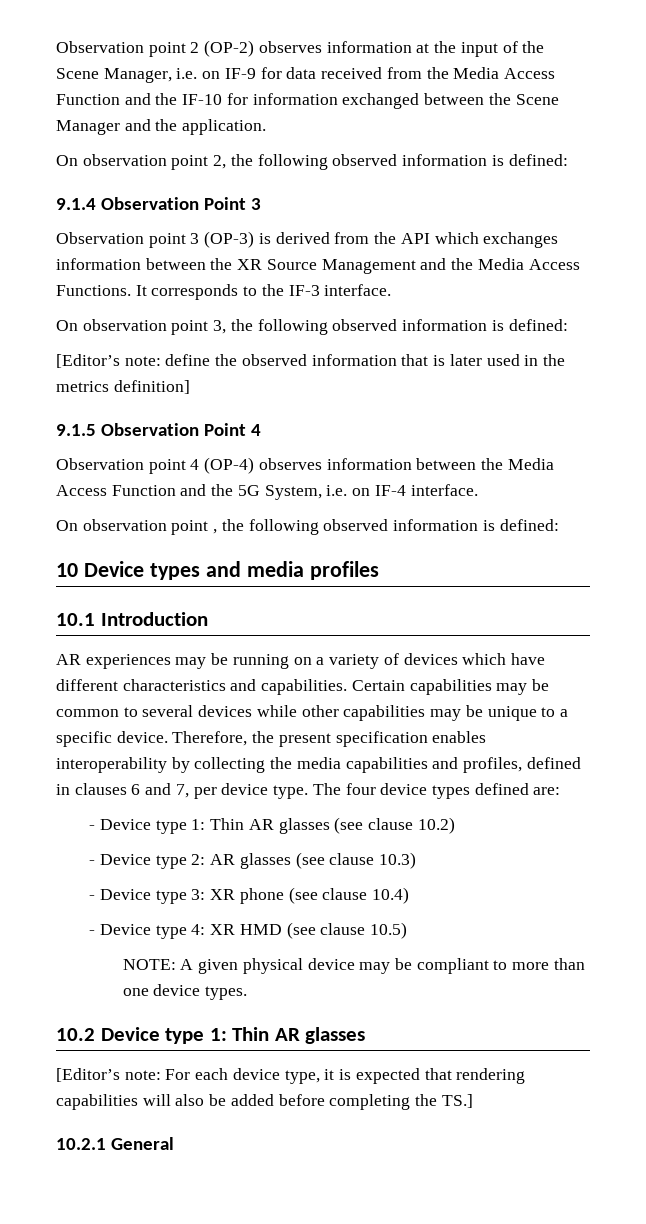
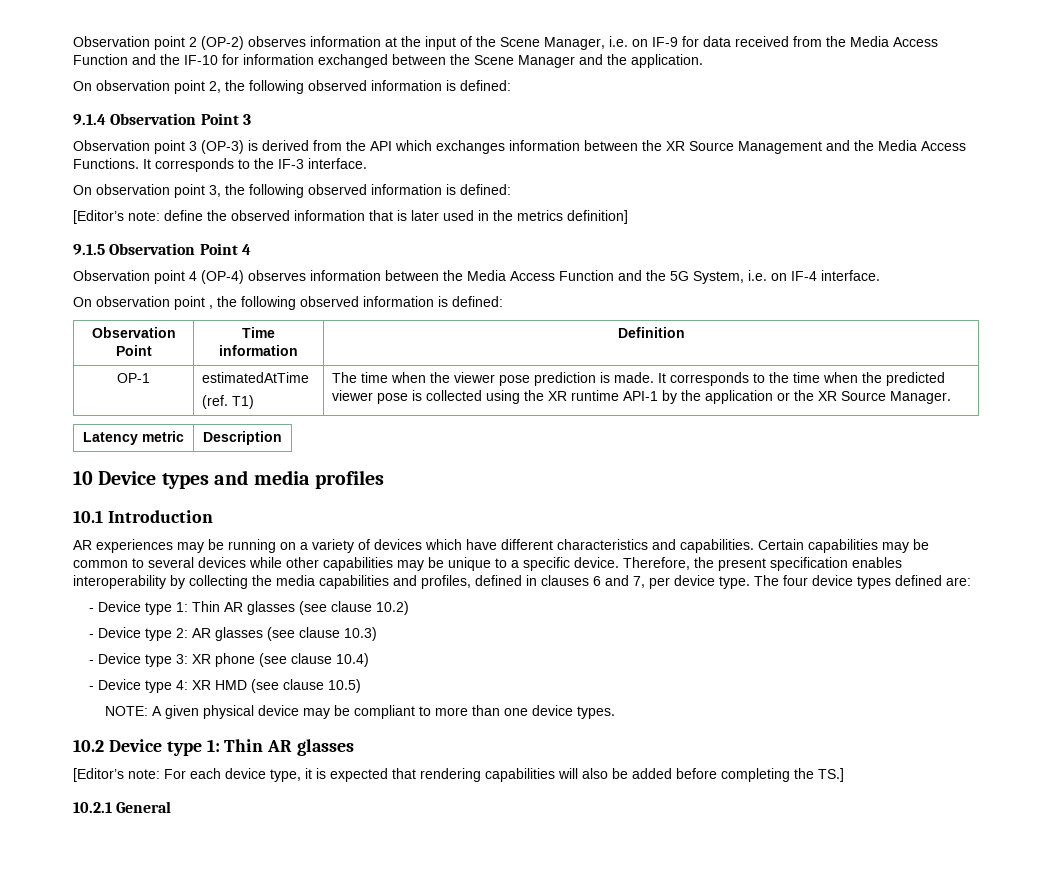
+ Observation Point | Time information | Definition
+ OP-1 | estimatedAtTime
+ (ref. T1) | The time when the viewer pose prediction is made. It corresponds to the time when the predicted viewer pose is collected using the XR runtime API-1 by the application or the XR Source Manager.
+ Latency metric | Description

